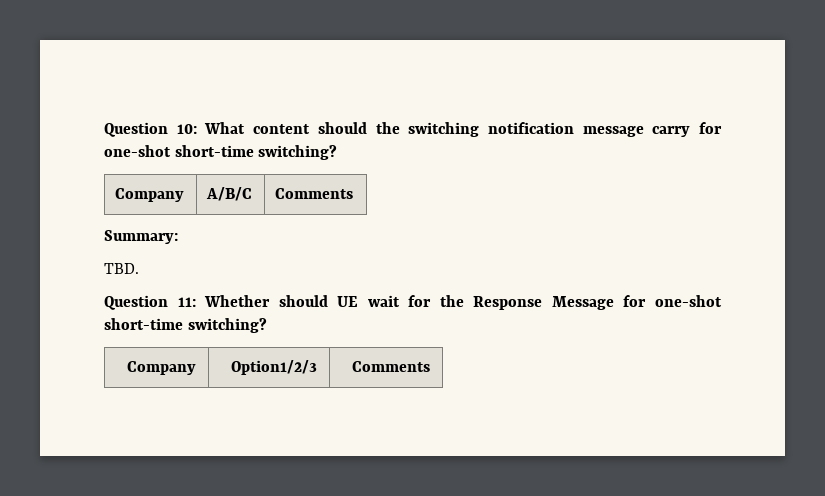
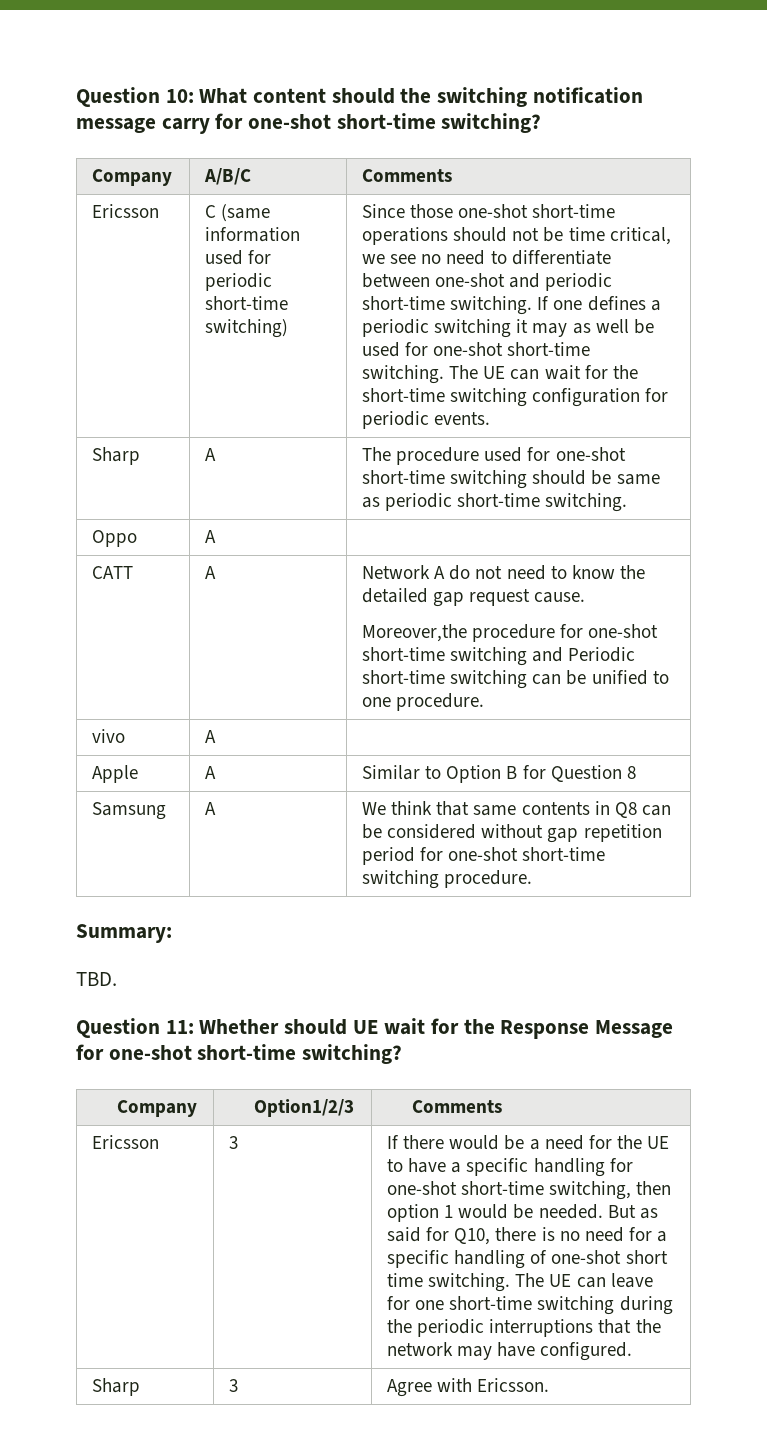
+ Ericsson | C (same information used for periodic short-time switching) | Since those one-shot short-time operations should not be time critical, we see no need to differentiate between one-shot and periodic short-time switching. If one defines a periodic switching it may as well be used for one-shot short-time switching. The UE can wait for the short-time switching configuration for periodic events.
+ Sharp | A | The procedure used for one-shot short-time switching should be same as periodic short-time switching.
+ Oppo | A |
+ CATT | A | Network A do not need to know the detailed gap request cause.
+ Moreover,the procedure for one-shot short-time switching and Periodic short-time switching can be unified to one procedure.
+ vivo | A |
+ Apple | A | Similar to Option B for Question 8
+ Samsung | A | We think that same contents in Q8 can be considered without gap repetition period for one-shot short-time switching procedure.
+ Ericsson | 3 | If there would be a need for the UE to have a specific handling for one-shot short-time switching, then option 1 would be needed. But as said for Q10, there is no need for a specific handling of one-shot short time switching. The UE can leave for one short-time switching during the periodic interruptions that the network may have configured.
+ Sharp | 3 | Agree with Ericsson.

